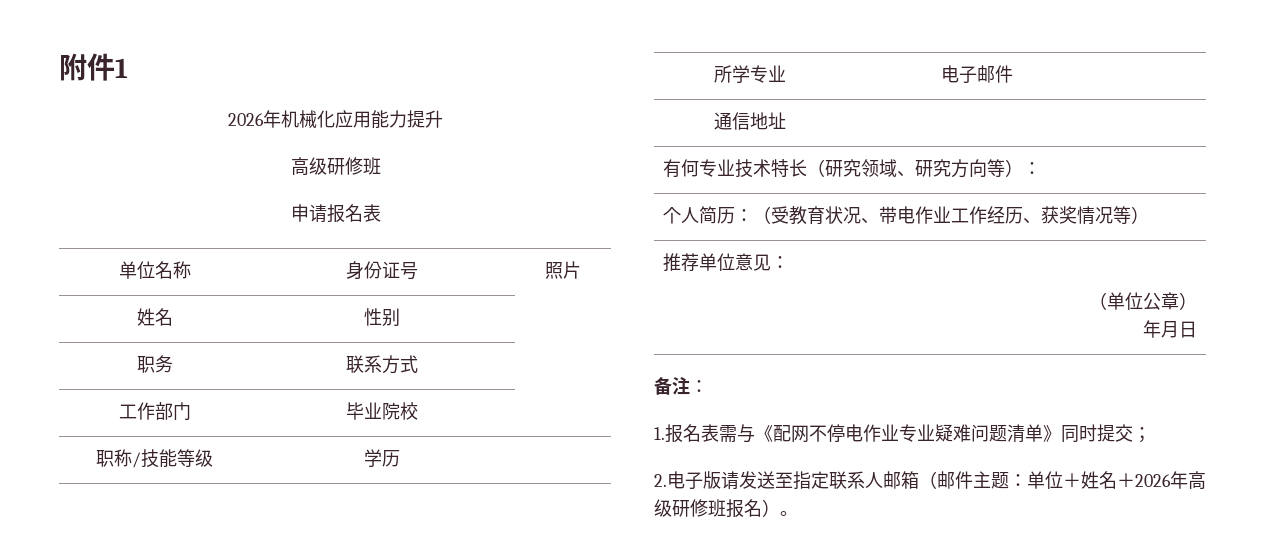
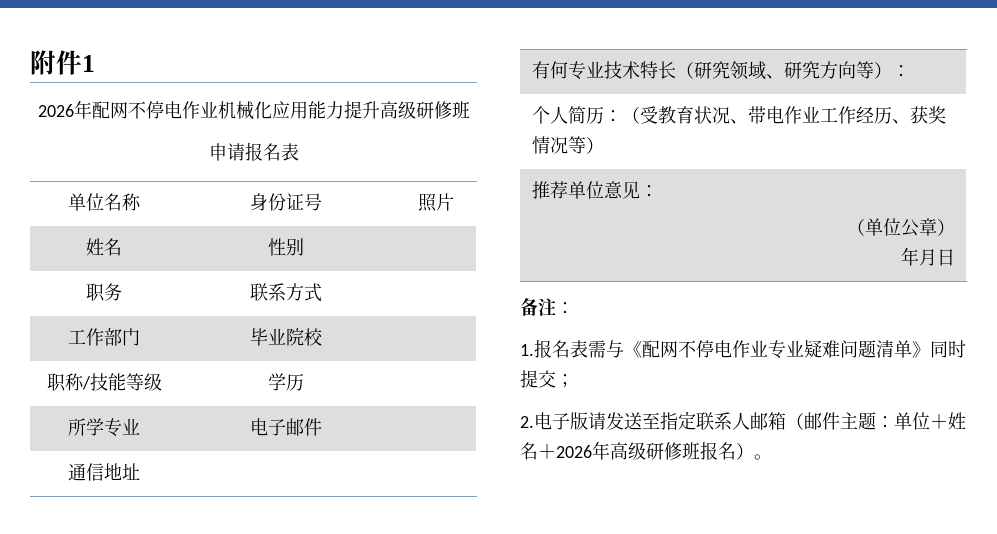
- 2026年机械化应用能力提升
- 高级研修班
+ 2026年配网不停电作业机械化应用能力提升高级研修班

